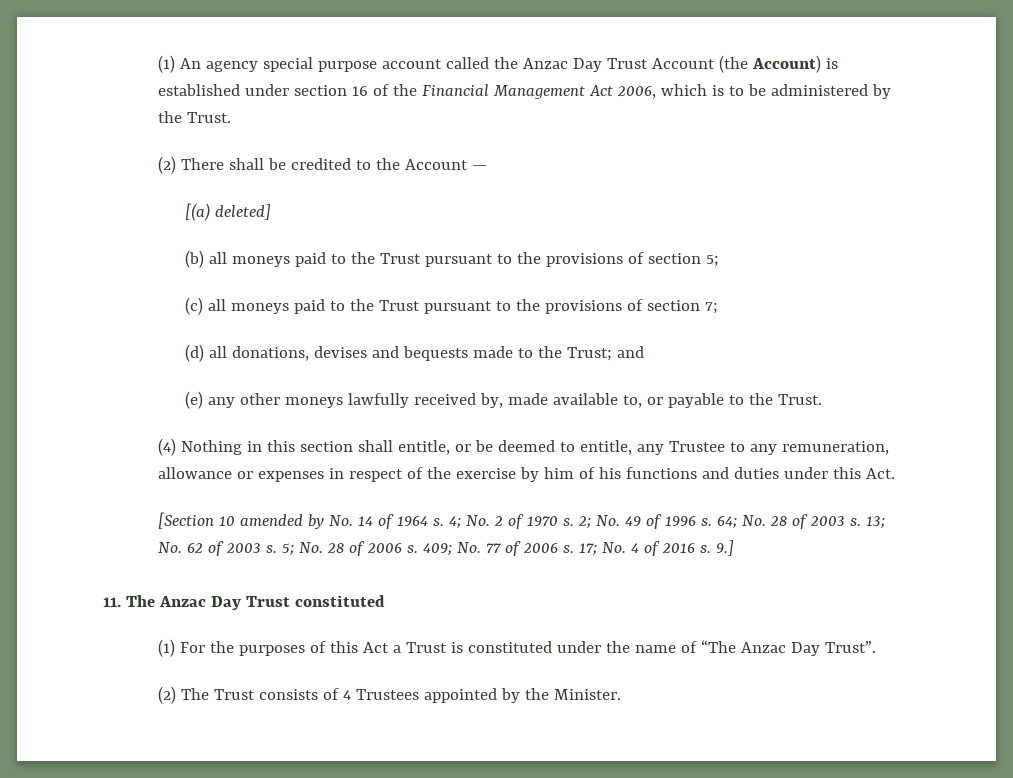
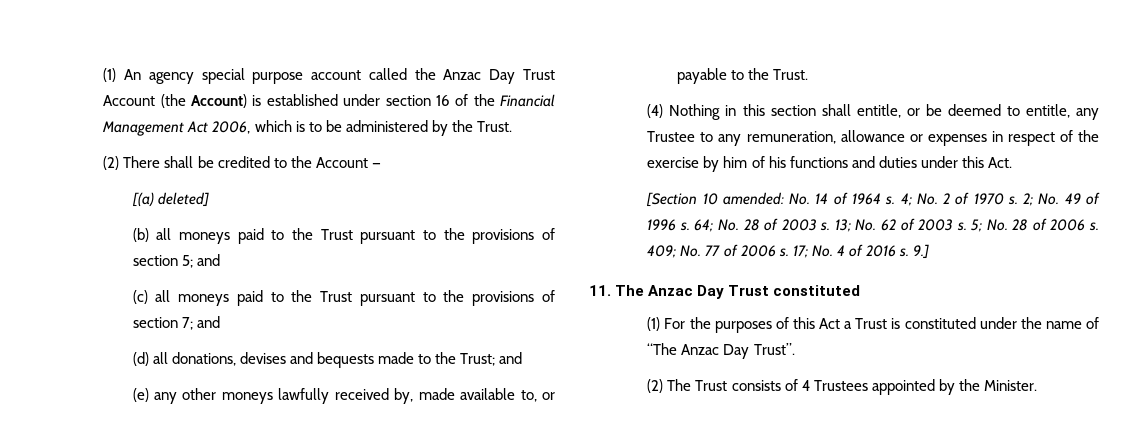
- (b) all moneys paid to the Trust pursuant to the provisions of section 5;
+ (b) all moneys paid to the Trust pursuant to the provisions of section 5; and
- (c) all moneys paid to the Trust pursuant to the provisions of section 7;
+ (c) all moneys paid to the Trust pursuant to the provisions of section 7; and
- [Section 10 amended by No. 14 of 1964 s.
+ [Section 10 amended: No. 14 of 1964 s.

